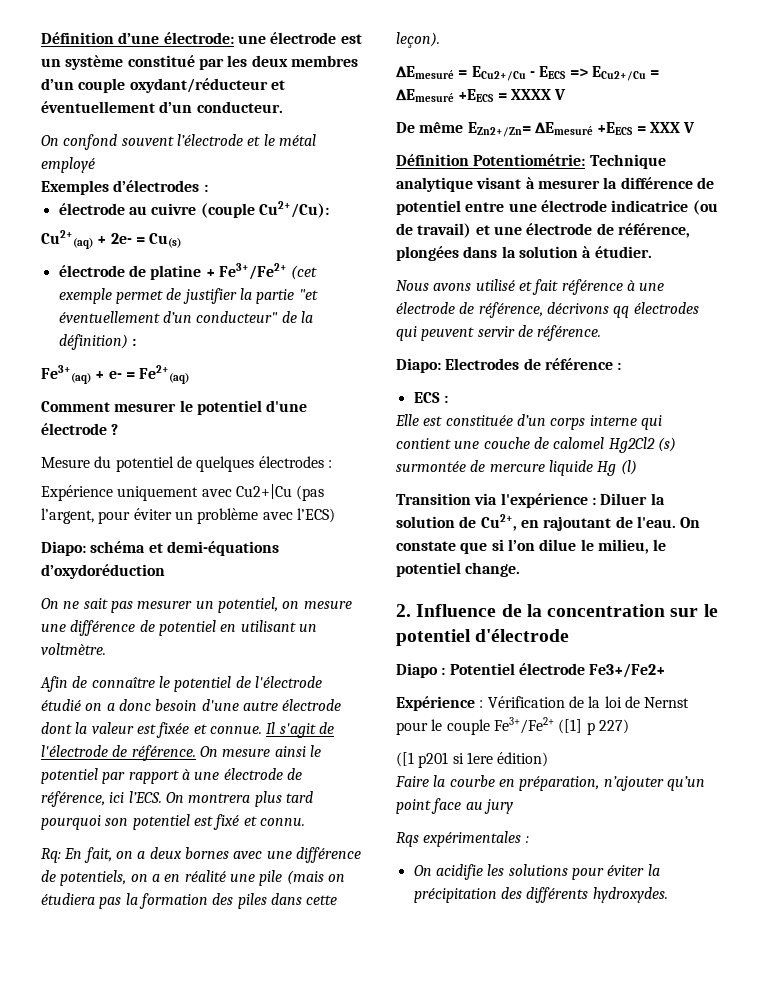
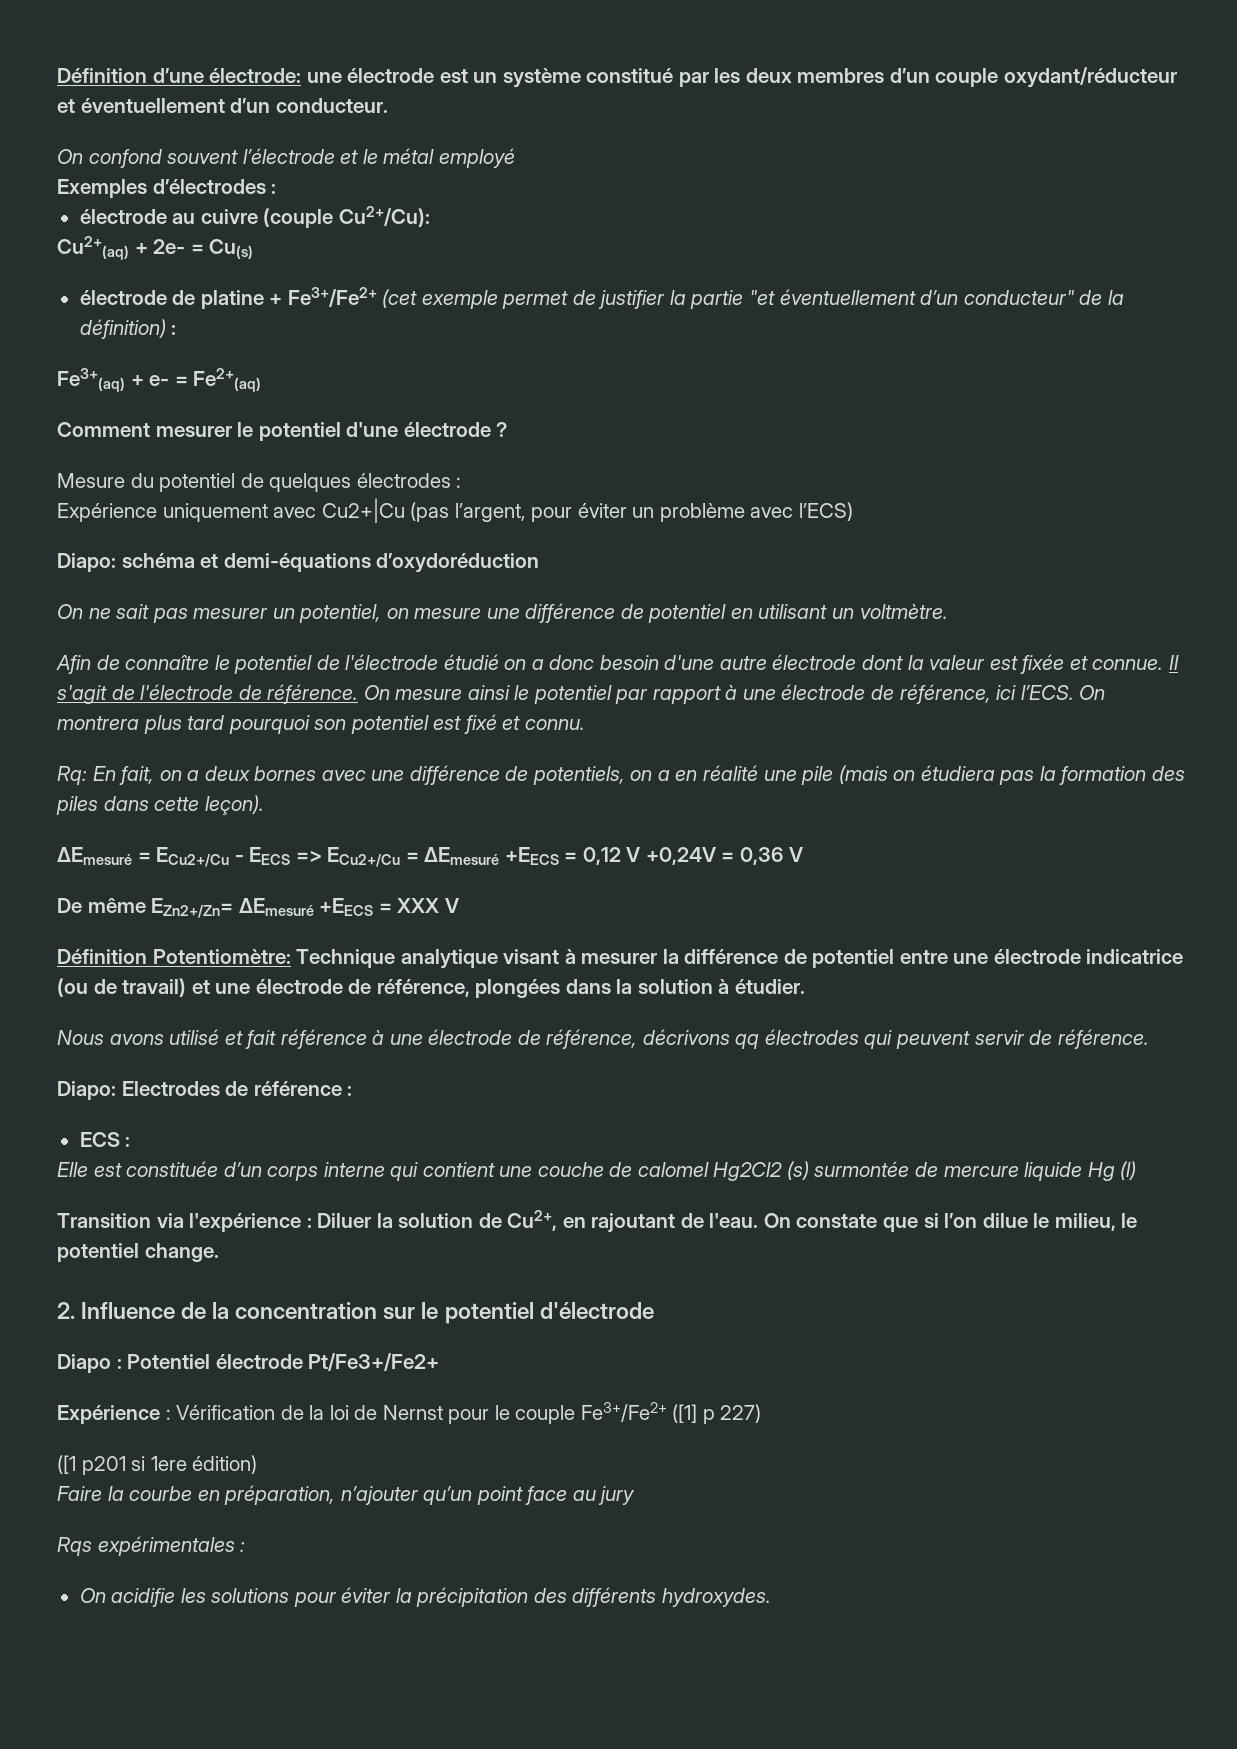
- ∆Emesuré = ECu2+/Cu - EECS => ECu2+/Cu = ∆Emesuré +EECS = XXXX V
+ ∆Emesuré = ECu2+/Cu - EECS => ECu2+/Cu = ∆Emesuré +EECS = 0,12 V +0,24V = 0,36 V
- Définition Potentiométrie: Technique analytique visant à mesurer la différence de potentiel entre une électrode indicatrice (ou de travail) et une électrode de référence, plongées dans la solution à étudier.
+ Définition Potentiomètre: Technique analytique visant à mesurer la différence de potentiel entre une électrode indicatrice (ou de travail) et une électrode de référence, plongées dans la solution à étudier.
- Diapo : Potentiel électrode Fe3+/Fe2+
+ Diapo : Potentiel électrode Pt/Fe3+/Fe2+

